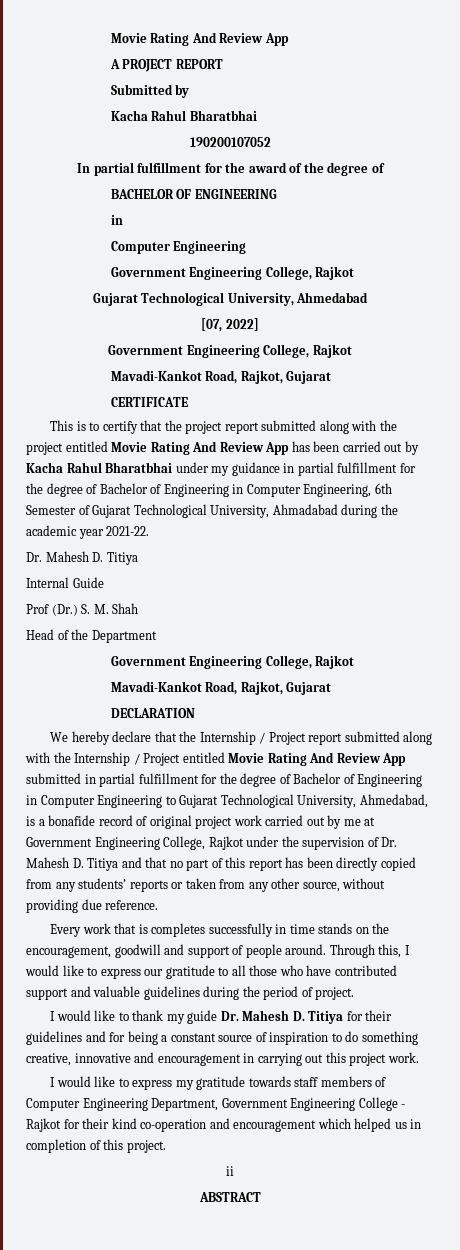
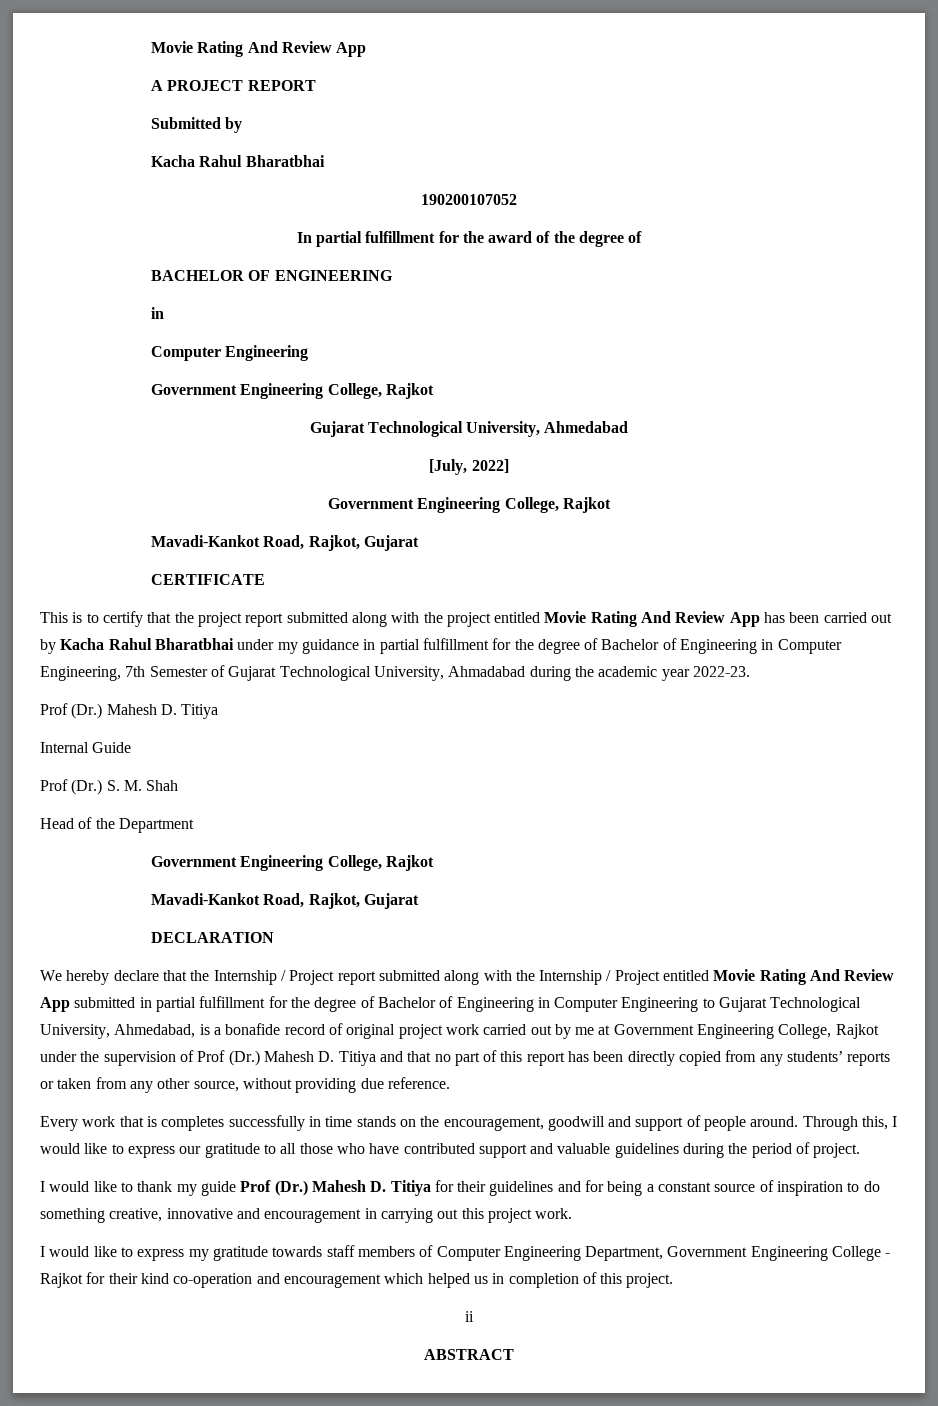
- [07, 2022]
+ [July, 2022]
- This is to certify that the project report submitted along with the project entitled Movie Rating And Review App has been carried out by Kacha Rahul Bharatbhai under my guidance in partial fulfillment for the degree of Bachelor of Engineering in Computer Engineering, 6th Semester of Gujarat Technological University, Ahmadabad during the academic year 2021-22.
- Dr. Mahesh D. Titiya
+ This is to certify that the project report submitted along with the project entitled Movie Rating And Review App has been carried out by Kacha Rahul Bharatbhai under my guidance in partial fulfillment for the degree of Bachelor of Engineering in Computer Engineering, 7th Semester of Gujarat Technological University, Ahmadabad during the academic year 2022-23.
+ Prof (Dr.) Mahesh D. Titiya
- We hereby declare that the Internship / Project report submitted along with the Internship / Project entitled Movie Rating And Review App submitted in partial fulfillment for the degree of Bachelor of Engineering in Computer Engineering to Gujarat Technological University, Ahmedabad, is a bonafide record of original project work carried out by me at Government Engineering College, Rajkot under the supervision of Dr. Mahesh D. Titiya and that no part of this report has been directly copied from any students’ reports or taken from any other source, without providing due reference.
+ We hereby declare that the Internship / Project report submitted along with the Internship / Project entitled Movie Rating And Review App submitted in partial fulfillment for the degree of Bachelor of Engineering in Computer Engineering to Gujarat Technological University, Ahmedabad, is a bonafide record of original project work carried out by me at Government Engineering College, Rajkot under the supervision of Prof (Dr.) Mahesh D. Titiya and that no part of this report has been directly copied from any students’ reports or taken from any other source, without providing due reference.
- I would like to thank my guide Dr. Mahesh D. Titiya for their guidelines and for being a constant source of inspiration to do something creative, innovative and encouragement in carrying out this project work.
+ I would like to thank my guide Prof (Dr.) Mahesh D. Titiya for their guidelines and for being a constant source of inspiration to do something creative, innovative and encouragement in carrying out this project work.

